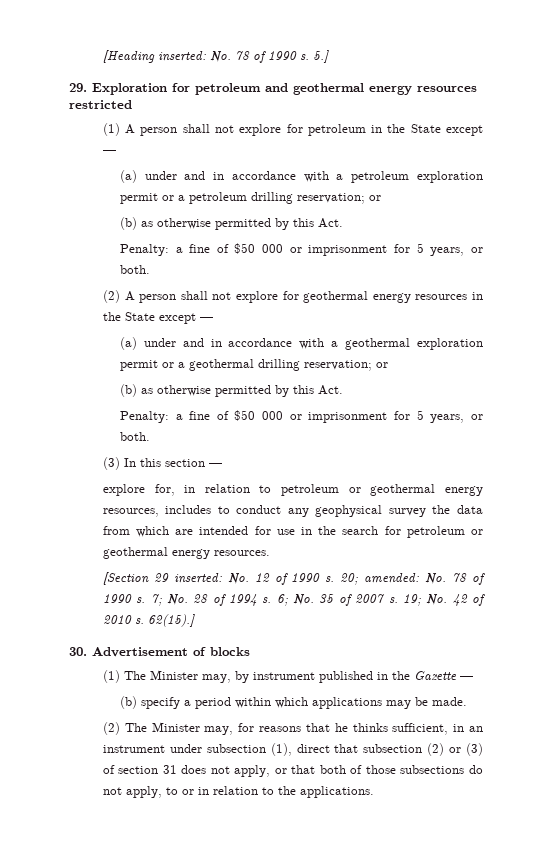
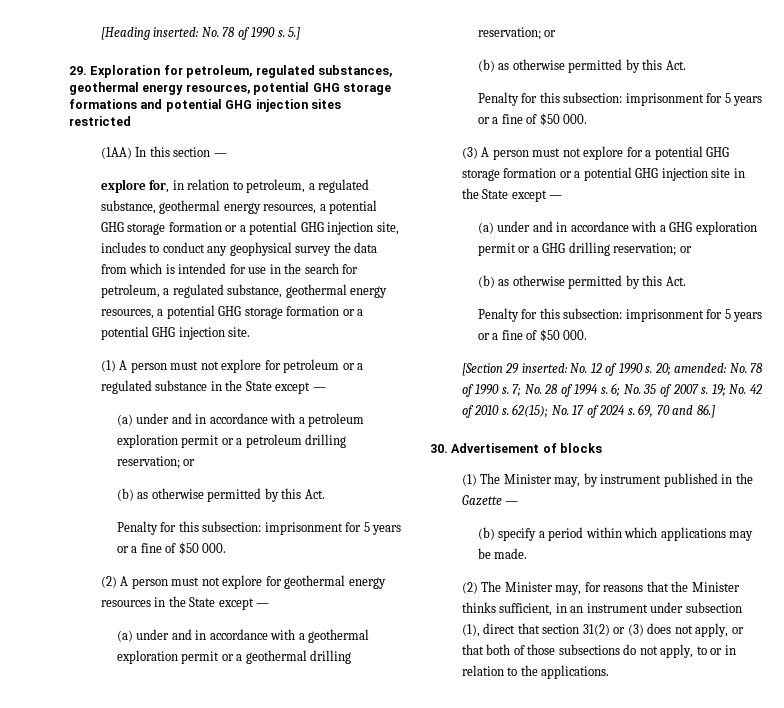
- 29. Exploration for petroleum and geothermal energy resources restricted
+ 29. Exploration for petroleum, regulated substances, geothermal energy resources, potential GHG storage formations and potential GHG injection sites restricted
+ (1AA) In this section —
+ explore for, in relation to petroleum, a regulated substance, geothermal energy resources, a potential GHG storage formation or a potential GHG injection site, includes to conduct any geophysical survey the data from which is intended for use in the search for petroleum, a regulated substance, geothermal energy resources, a potential GHG storage formation or a potential GHG injection site.
- (1) A person shall not explore for petroleum in the State except —
+ (1) A person must not explore for petroleum or a regulated substance in the State except —
  (a) under and in accordance with a petroleum exploration permit or a petroleum drilling reservation; or
  (b) as otherwise permitted by this Act.
- Penalty: a fine of $50 000 or imprisonment for 5 years, or both.
+ Penalty for this subsection: imprisonment for 5 years or a fine of $50 000.
- (2) A person shall not explore for geothermal energy resources in the State except —
+ (2) A person must not explore for geothermal energy resources in the State except —
  (a) under and in accordance with a geothermal exploration permit or a geothermal drilling reservation; or
  (b) as otherwise permitted by this Act.
- Penalty: a fine of $50 000 or imprisonment for 5 years, or both.
- (3) In this section —
- explore for, in relation to petroleum or geothermal energy resources, includes to conduct any geophysical survey the data from which are intended for use in the search for petroleum or geothermal energy resources.
+ Penalty for this subsection: imprisonment for 5 years or a fine of $50 000.
+ (3) A person must not explore for a potential GHG storage formation or a potential GHG injection site in the State except —
+ (a) under and in accordance with a GHG exploration permit or a GHG drilling reservation; or
+ (b) as otherwise permitted by this Act.
+ Penalty for this subsection: imprisonment for 5 years or a fine of $50 000.
- 62(15).]
+ 62(15); No. 17 of 2024 s. 69, 70 and 86.]
- (2) The Minister may, for reasons that he thinks sufficient, in an instrument under subsection (1), direct that subsection (2) or (3) of section 31 does not apply, or that both of those subsections do not apply, to or in relation to the applications.
+ (2) The Minister may, for reasons that the Minister thinks sufficient, in an instrument under subsection (1), direct that section 31(2) or (3) does not apply, or that both of those subsections do not apply, to or in relation to the applications.

